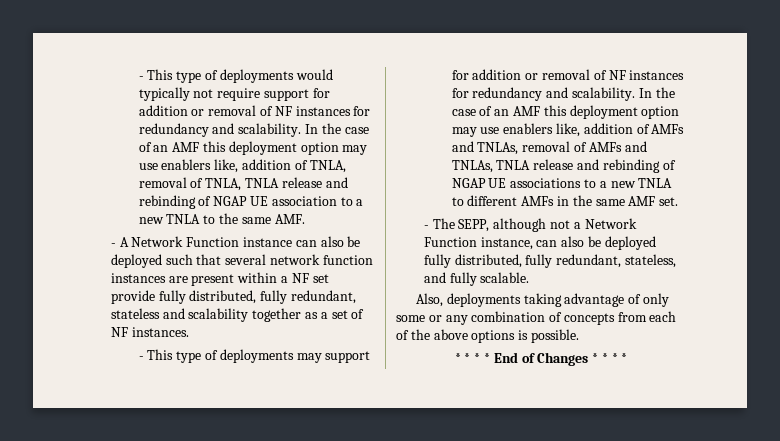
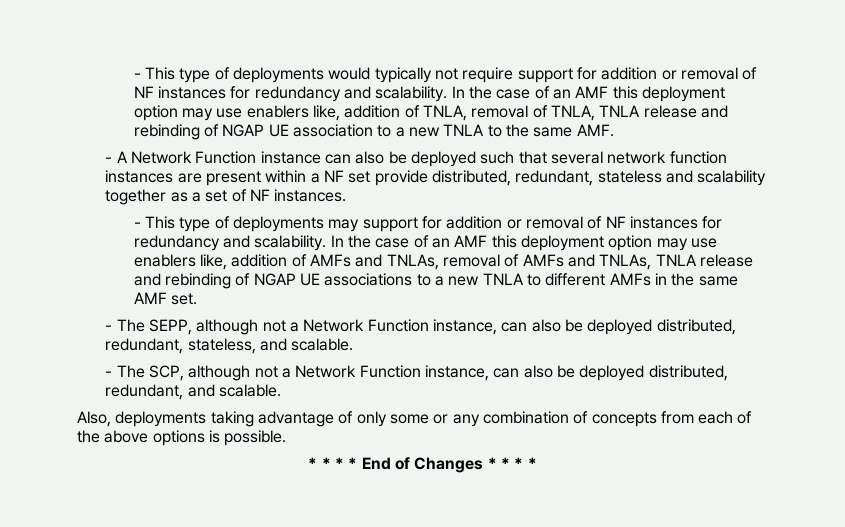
- - A Network Function instance can also be deployed such that several network function instances are present within a NF set provide fully distributed, fully redundant, stateless and scalability together as a set of NF instances.
+ - A Network Function instance can also be deployed such that several network function instances are present within a NF set provide distributed, redundant, stateless and scalability together as a set of NF instances.
- - The SEPP, although not a Network Function instance, can also be deployed fully distributed, fully redundant, stateless, and fully scalable.
+ - The SEPP, although not a Network Function instance, can also be deployed distributed, redundant, stateless, and scalable.
+ - The SCP, although not a Network Function instance, can also be deployed distributed, redundant, and scalable.

